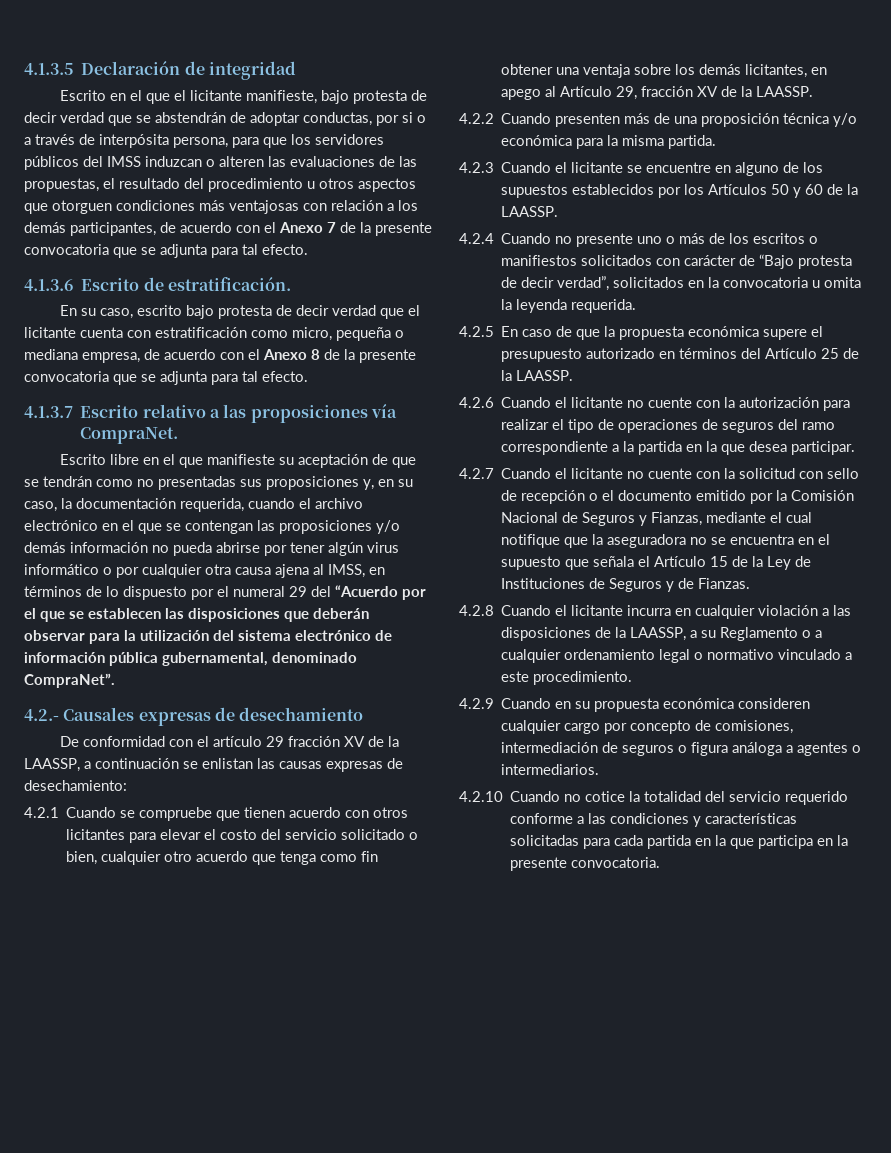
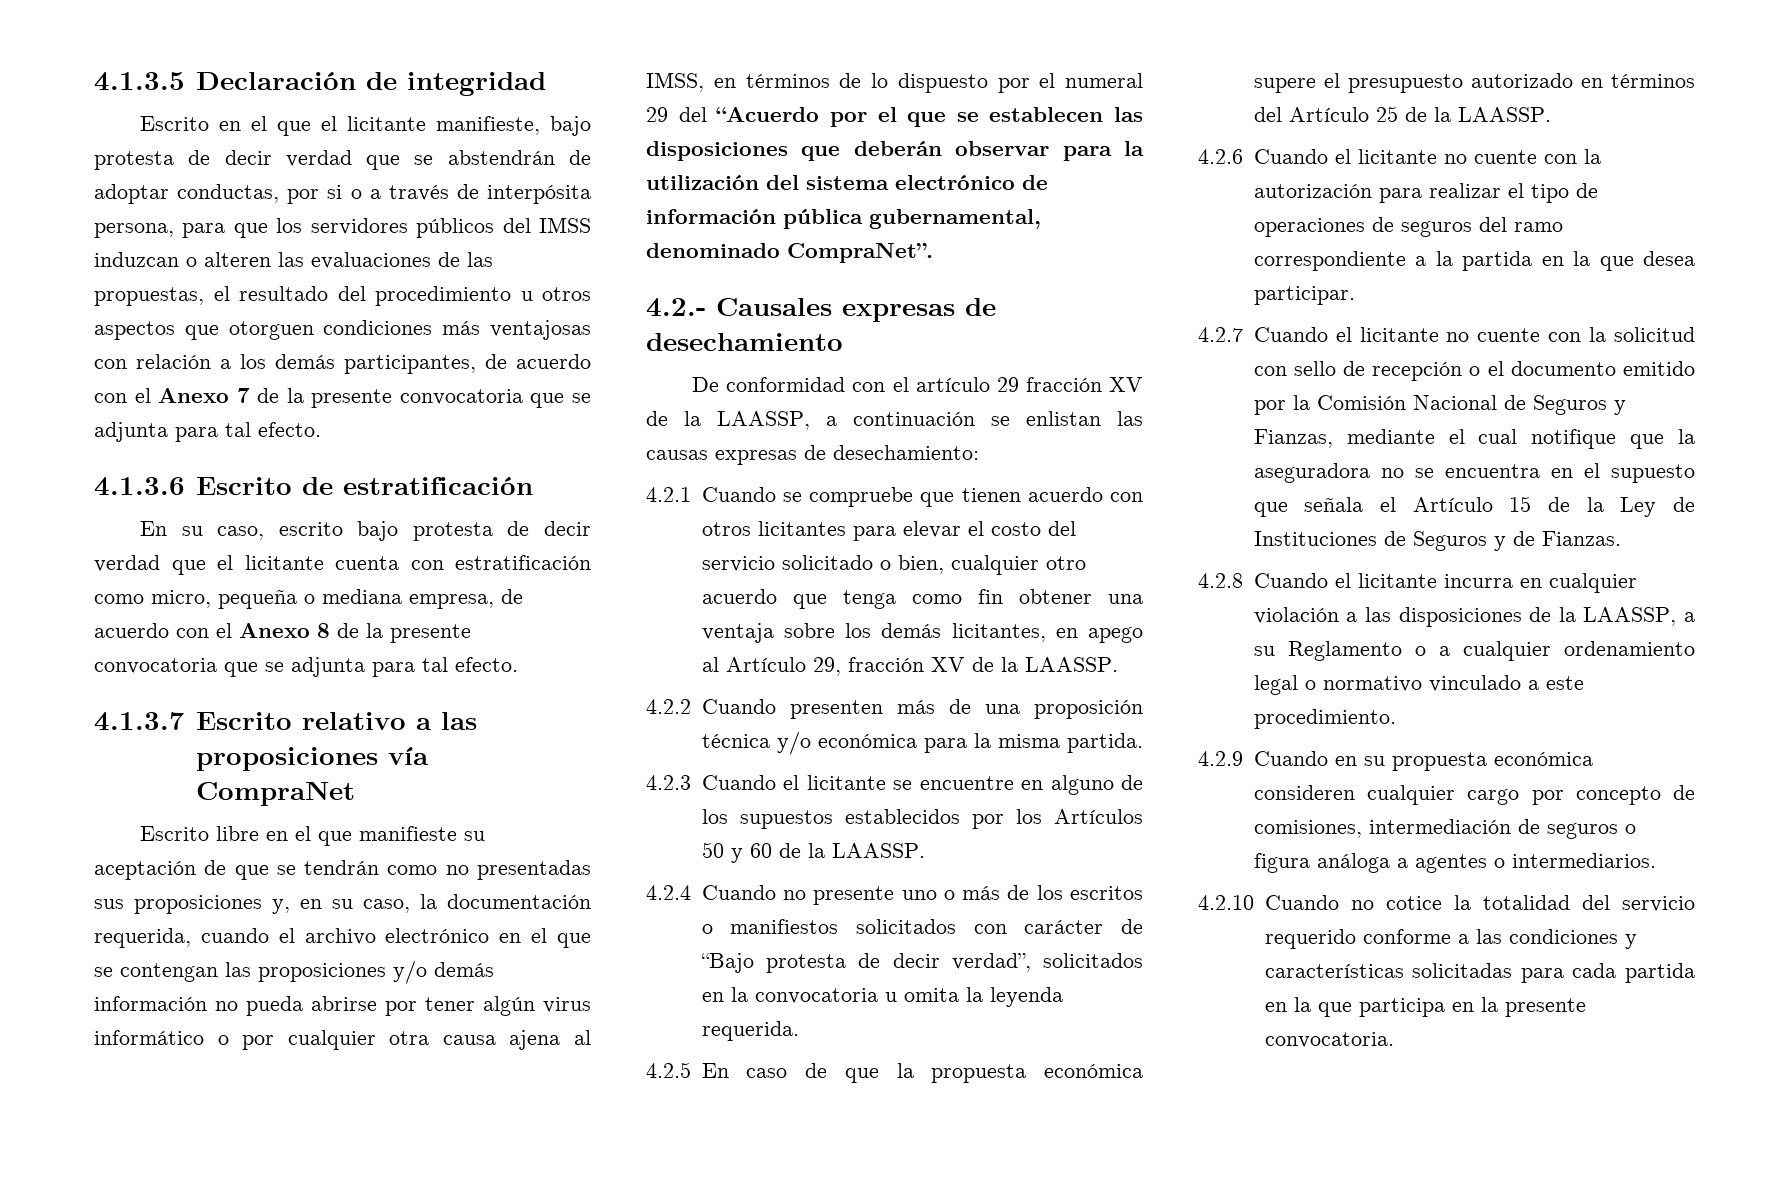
- 4.1.3.6 Escrito de estratificación.
+ 4.1.3.6 Escrito de estratificación
- 4.1.3.7 Escrito relativo a las proposiciones vía CompraNet.
+ 4.1.3.7 Escrito relativo a las proposiciones vía CompraNet

